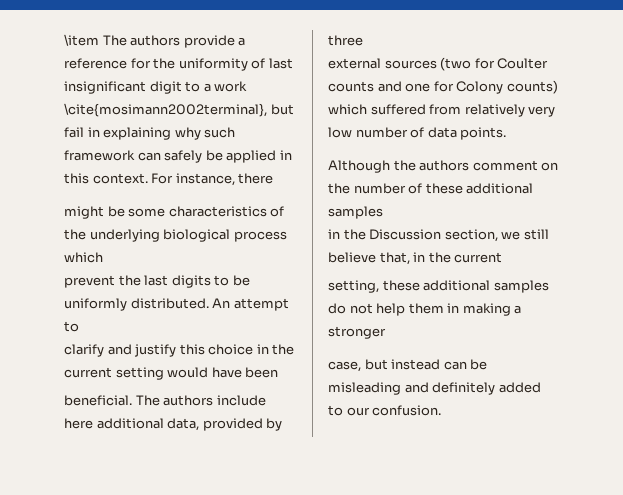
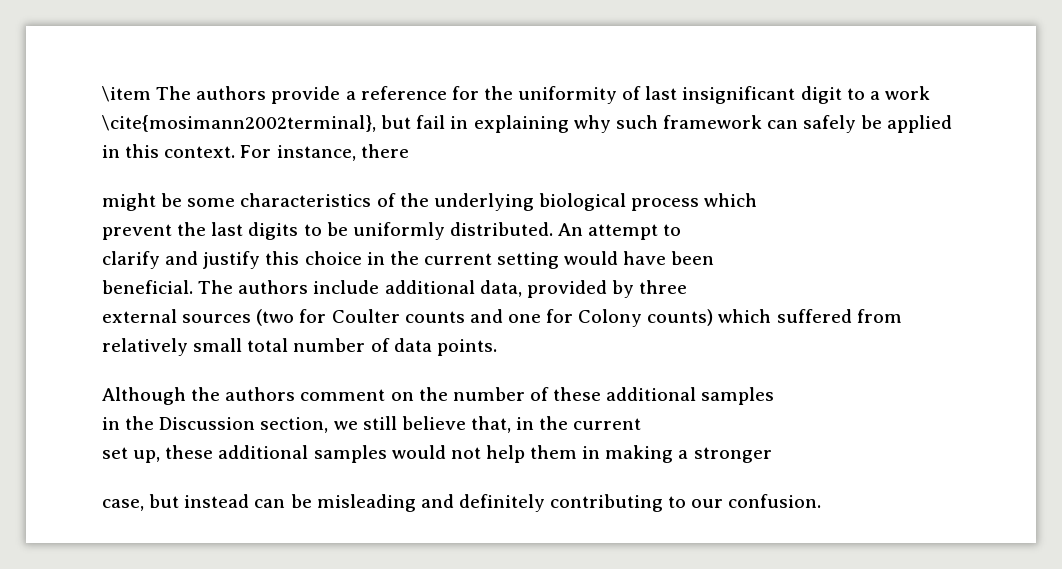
- The authors include here additional data, provided by three
+ The authors include additional data, provided by three
- external sources (two for Coulter counts and one for Colony counts) which suffered from relatively very low number of data points.
+ external sources (two for Coulter counts and one for Colony counts) which suffered from relatively small total number of data points.
- setting, these additional samples do not help them in making a stronger
+ set up, these additional samples would not help them in making a stronger
- case, but instead can be misleading and definitely added to our confusion.
+ case, but instead can be misleading and definitely contributing to our confusion.

